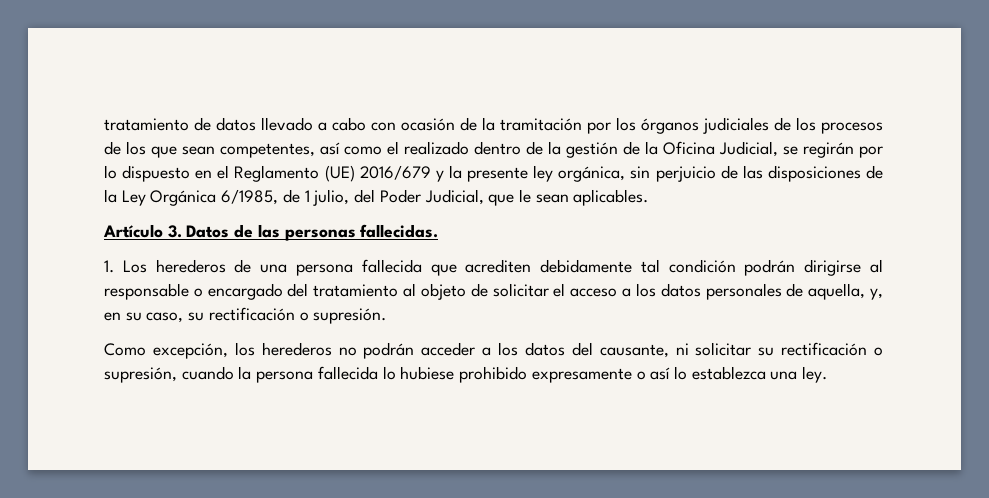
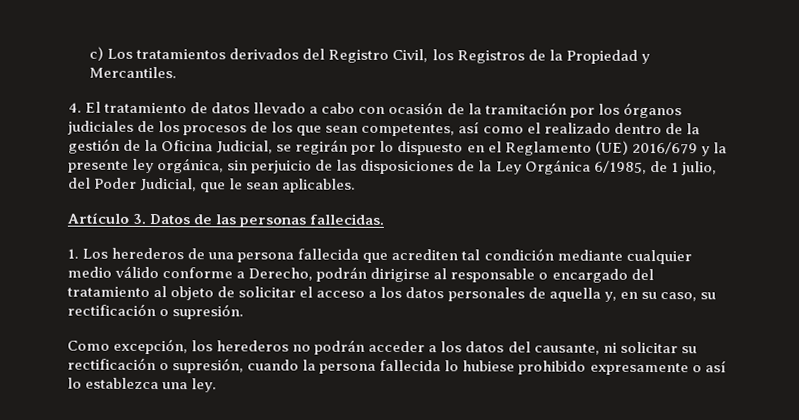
- tratamiento de datos llevado a cabo con ocasión de la tramitación por los órganos judiciales de los procesos de los que sean competentes, así como el realizado dentro de la gestión de la Oficina Judicial, se regirán por lo dispuesto en el Reglamento (UE) 2016/679 y la presente ley orgánica, sin perjuicio de las disposiciones de la Ley Orgánica 6/1985, de 1 julio, del Poder Judicial, que le sean aplicables.
+ c) Los tratamientos derivados del Registro Civil, los Registros de la Propiedad y Mercantiles.
+ 4. El tratamiento de datos llevado a cabo con ocasión de la tramitación por los órganos judiciales de los procesos de los que sean competentes, así como el realizado dentro de la gestión de la Oficina Judicial, se regirán por lo dispuesto en el Reglamento (UE) 2016/679 y la presente ley orgánica, sin perjuicio de las disposiciones de la Ley Orgánica 6/1985, de 1 julio, del Poder Judicial, que le sean aplicables.
- 1. Los herederos de una persona fallecida que acrediten debidamente tal condición podrán dirigirse al responsable o encargado del tratamiento al objeto de solicitar el acceso a los datos personales de aquella, y, en su caso, su rectificación o supresión.
+ 1. Los herederos de una persona fallecida que acrediten tal condición mediante cualquier medio válido conforme a Derecho, podrán dirigirse al responsable o encargado del tratamiento al objeto de solicitar el acceso a los datos personales de aquella y, en su caso, su rectificación o supresión.

